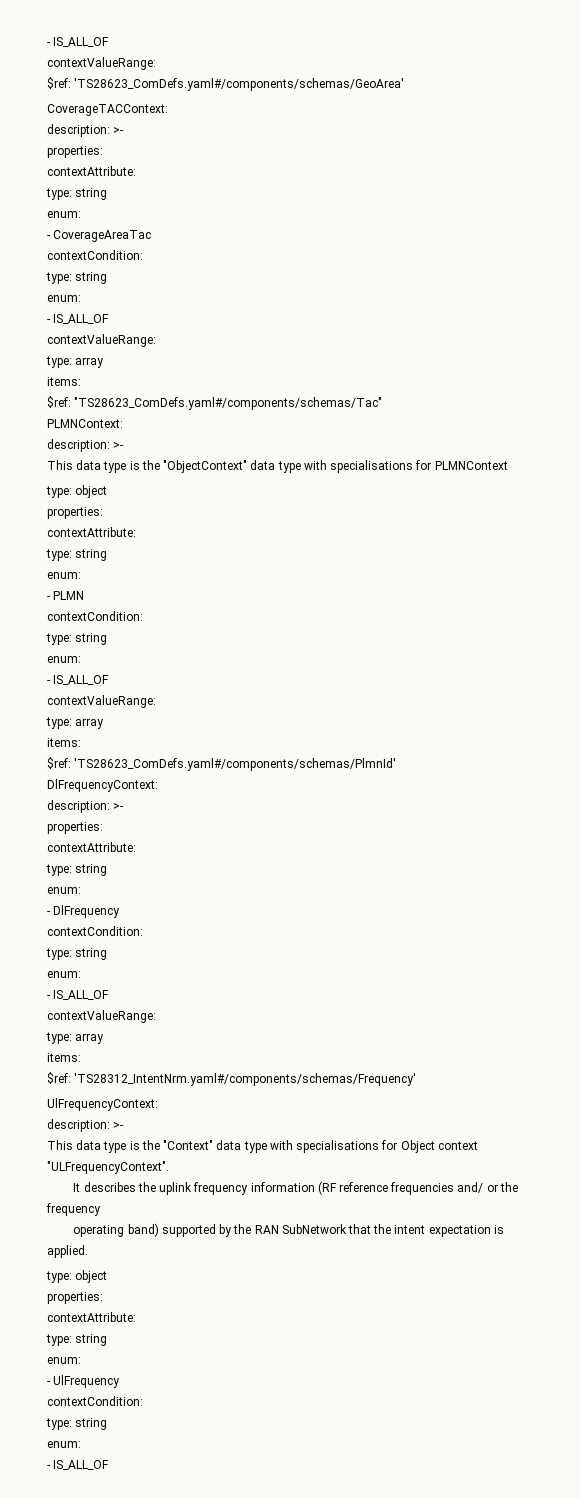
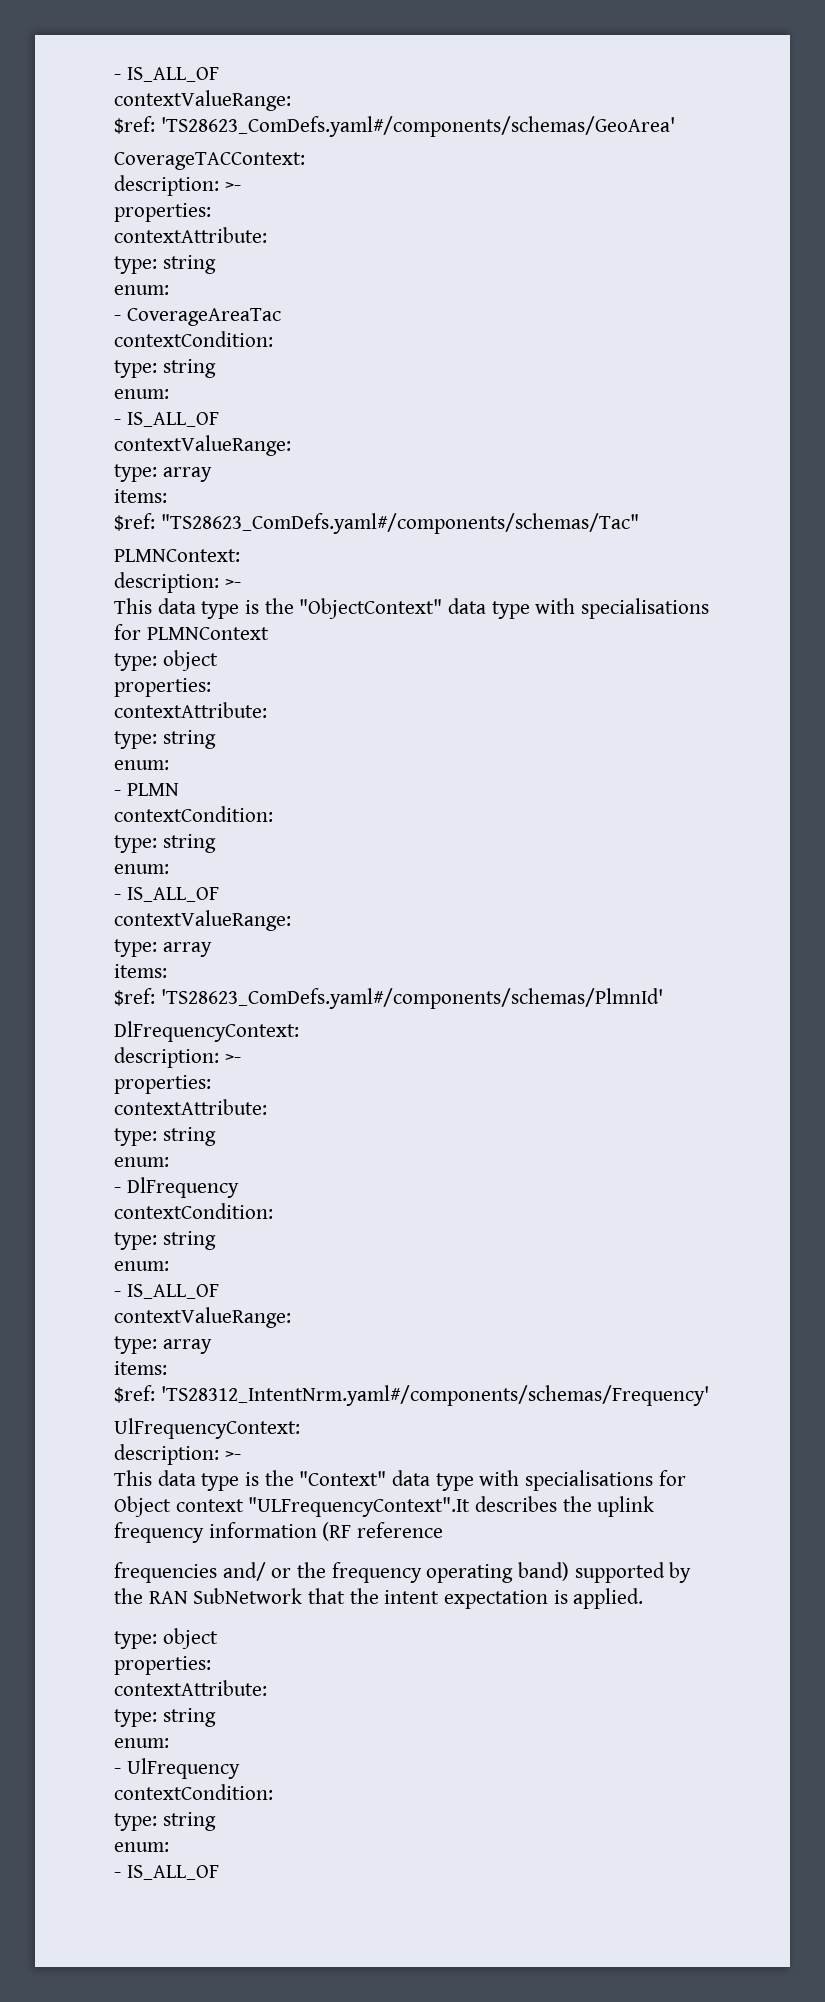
- This data type is the "Context" data type with specialisations for Object context "ULFrequencyContext".
- It describes the uplink frequency information (RF reference frequencies and/ or the frequency
- operating band) supported by the RAN SubNetwork that the intent expectation is applied.
+ This data type is the "Context" data type with specialisations for Object context "ULFrequencyContext".It describes the uplink frequency information (RF reference
+ frequencies and/ or the frequency operating band) supported by the RAN SubNetwork that the intent expectation is applied.

